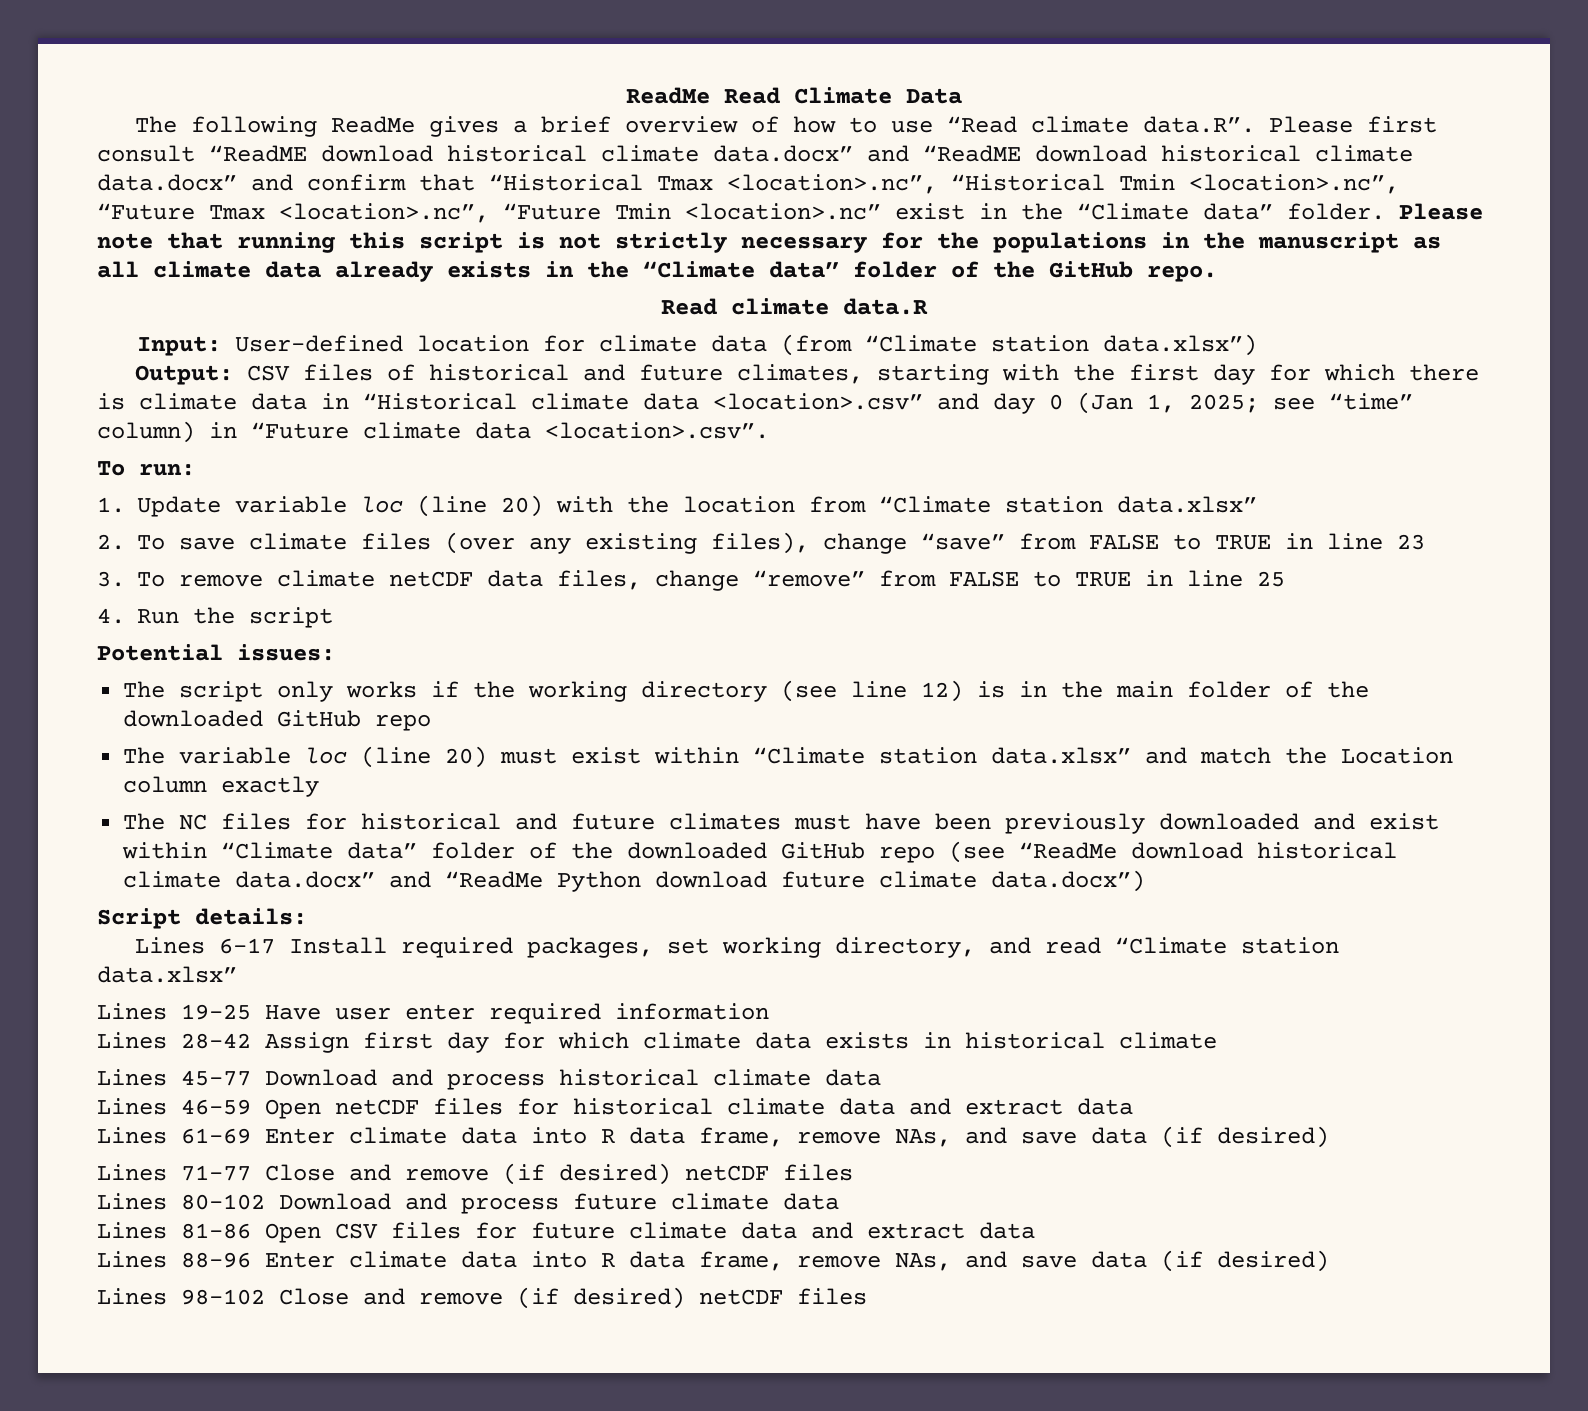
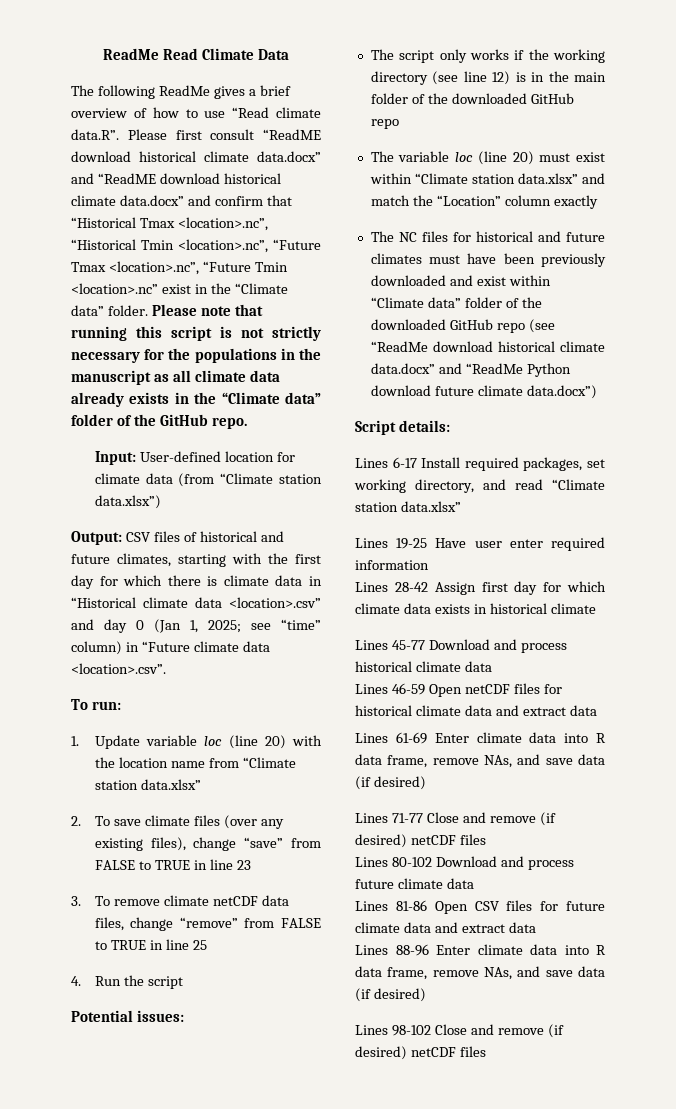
- Read climate data.R
- 1. Update variable loc (line 20) with the location from “Climate station data.xlsx”
+ 1. Update variable loc (line 20) with the location name from “Climate station data.xlsx”
- The variable loc (line 20) must exist within “Climate station data.xlsx” and match the Location column exactly
+ The variable loc (line 20) must exist within “Climate station data.xlsx” and match the “Location” column exactly

